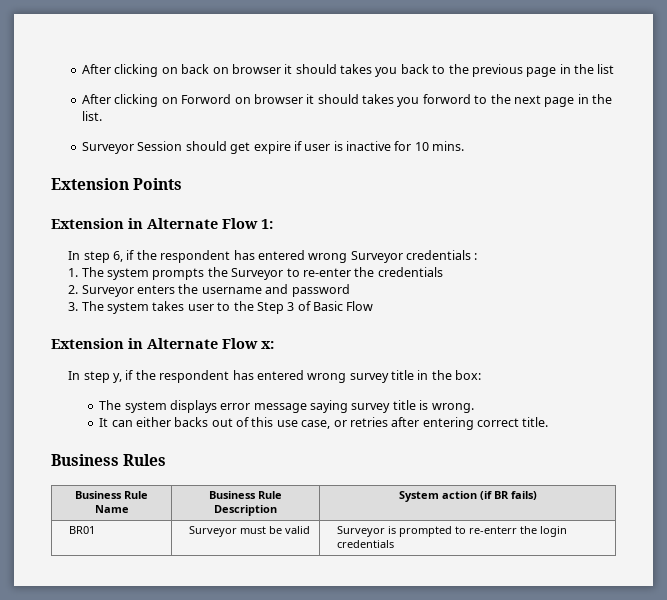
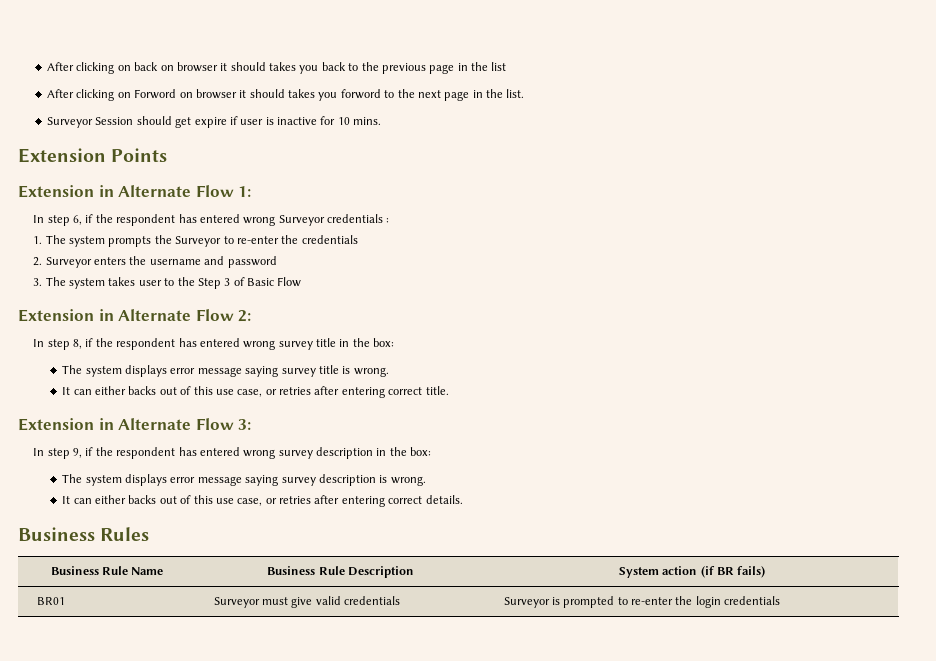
- Extension in Alternate Flow x:
- In step y, if the respondent has entered wrong survey title in the box:
+ Extension in Alternate Flow 2:
+ In step 8, if the respondent has entered wrong survey title in the box:
+ Extension in Alternate Flow 3:
+ In step 9, if the respondent has entered wrong survey description in the box:
+ The system displays error message saying survey description is wrong.
+ It can either backs out of this use case, or retries after entering correct details.
- BR01 | Surveyor must be valid | Surveyor is prompted to re-enterr the login credentials
+ BR01 | Surveyor must give valid credentials | Surveyor is prompted to re-enter the login credentials

